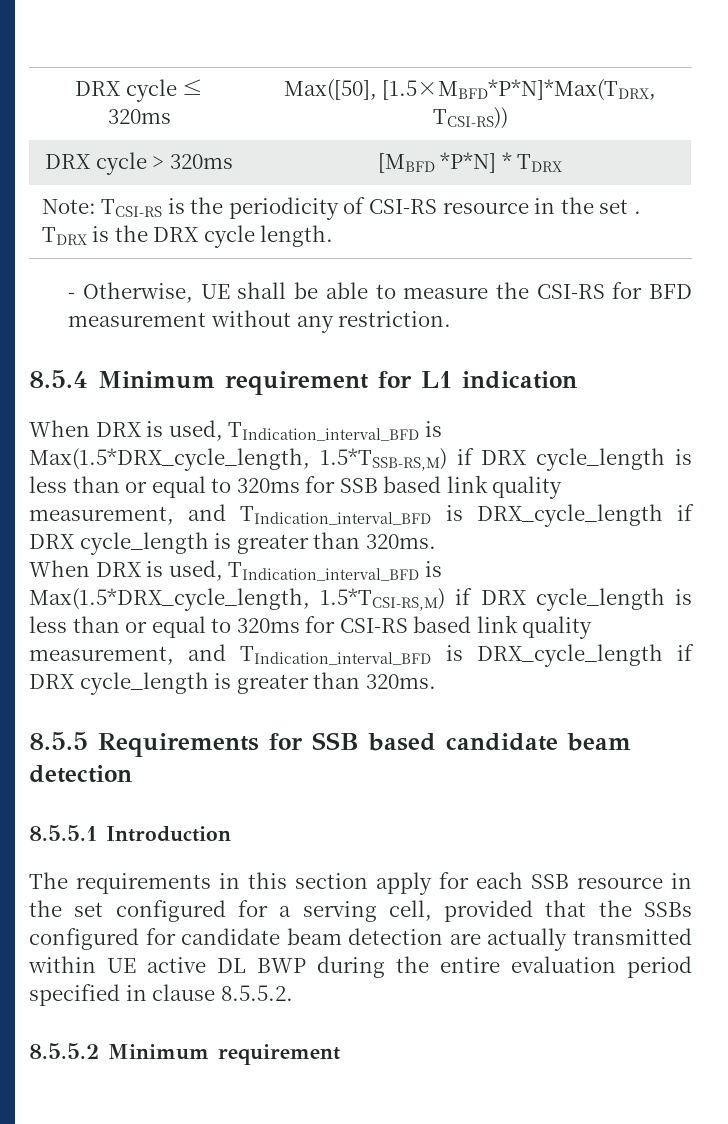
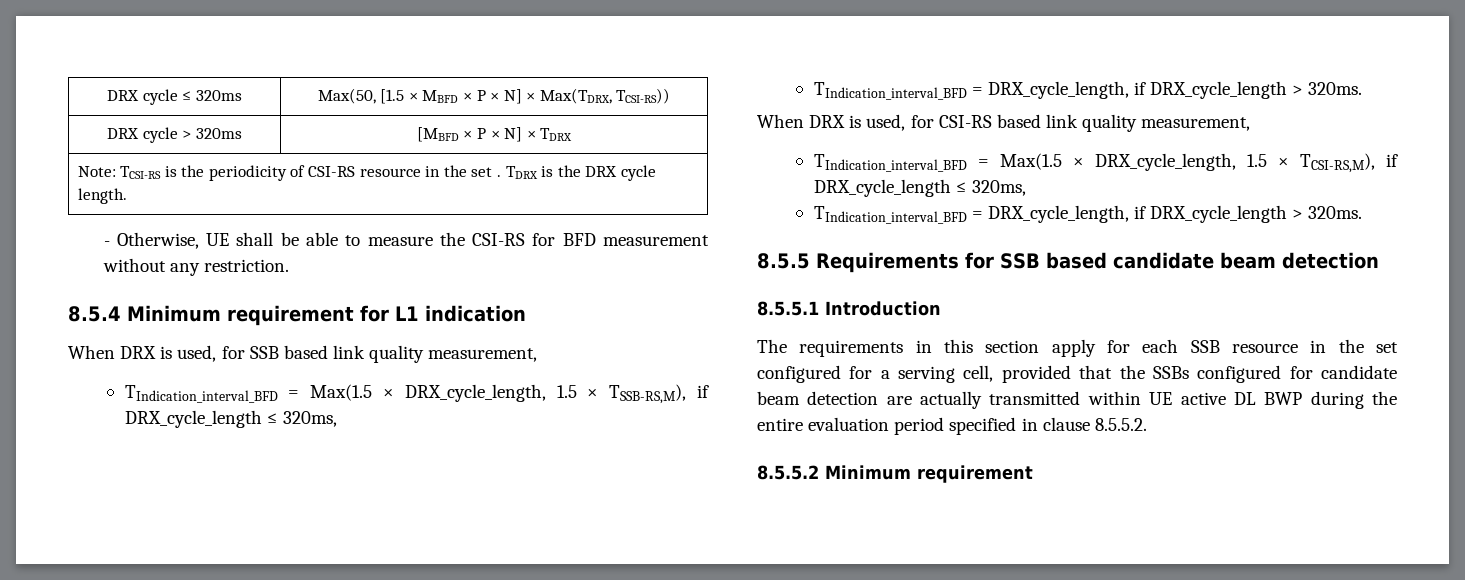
- DRX cycle ≤ 320ms | Max([50], [1.5×MBFD*P*N]*Max(TDRX, TCSI-RS))
+ DRX cycle ≤ 320ms | Max(50, [1.5 × MBFD × P × N] × Max(TDRX, TCSI-RS))
- DRX cycle > 320ms | [MBFD *P*N] * TDRX
+ DRX cycle > 320ms | [MBFD × P × N] × TDRX
- When DRX is used, TIndication_interval_BFD is Max(1.5*DRX_cycle_length, 1.5*TSSB-RS,M) if DRX cycle_length is less than or equal to 320ms for SSB based link quality measurement, and TIndication_interval_BFD is DRX_cycle_length if DRX cycle_length is greater than 320ms.
+ When DRX is used, for SSB based link quality measurement,
+ TIndication_interval_BFD = Max(1.5 × DRX_cycle_length, 1.5 × TSSB-RS,M), if DRX_cycle_length ≤ 320ms,
+ TIndication_interval_BFD = DRX_cycle_length, if DRX_cycle_length > 320ms.
- When DRX is used, TIndication_interval_BFD is Max(1.5*DRX_cycle_length, 1.5*TCSI-RS,M) if DRX cycle_length is less than or equal to 320ms for CSI-RS based link quality measurement, and TIndication_interval_BFD is DRX_cycle_length if DRX cycle_length is greater than 320ms.
+ When DRX is used, for CSI-RS based link quality measurement,
+ TIndication_interval_BFD = Max(1.5 × DRX_cycle_length, 1.5 × TCSI-RS,M), if DRX_cycle_length ≤ 320ms,
+ TIndication_interval_BFD = DRX_cycle_length, if DRX_cycle_length > 320ms.

